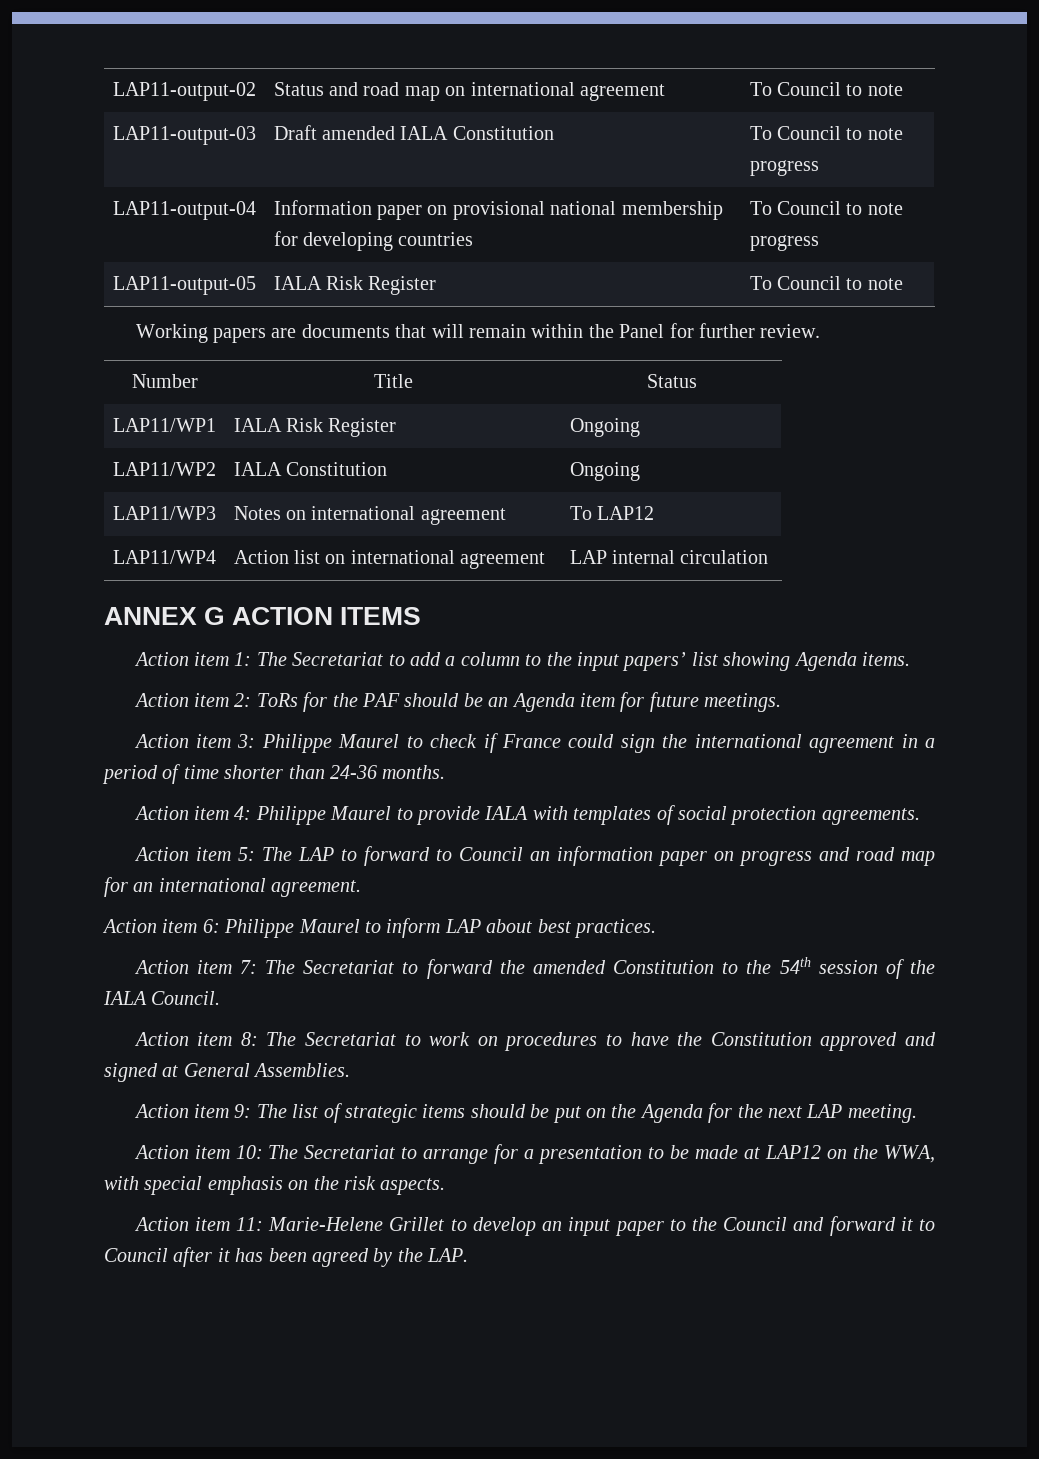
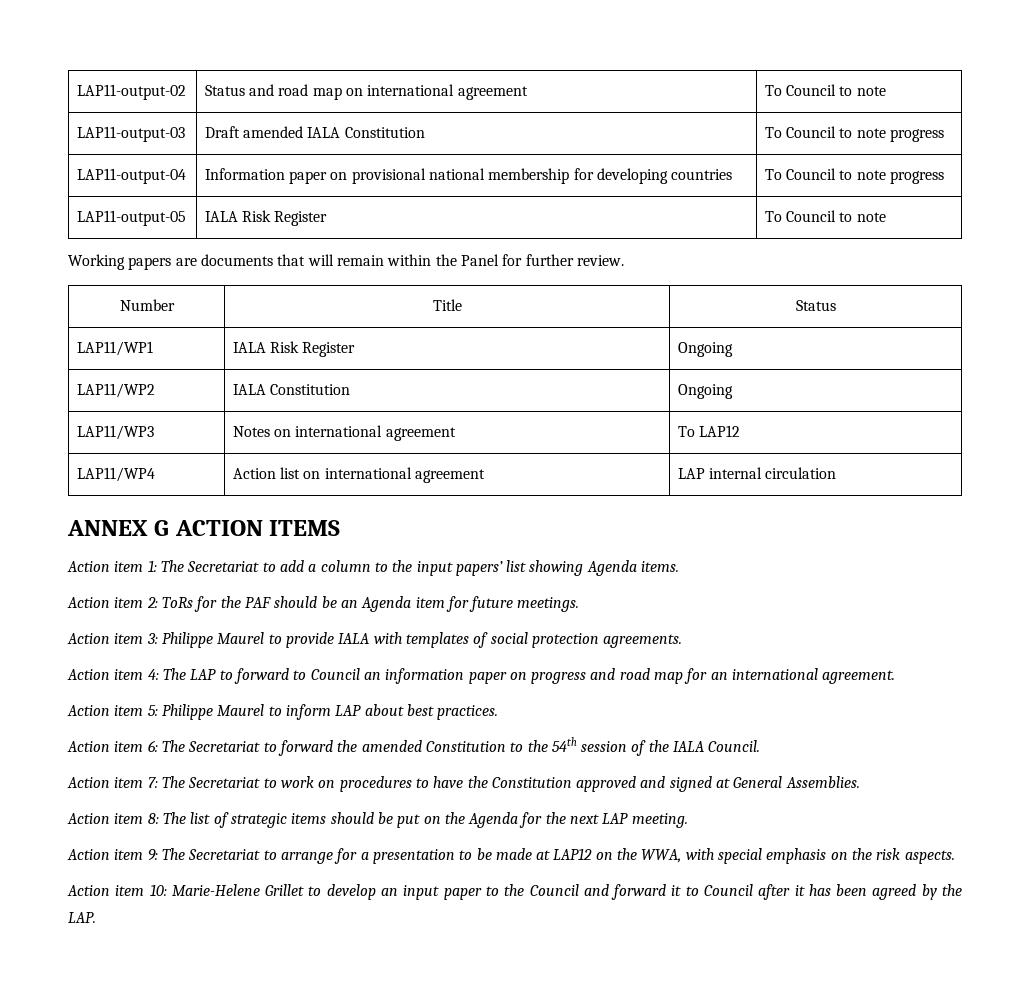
- Action item 3: Philippe Maurel to check if France could sign the international agreement in a period of time shorter than 24-36 months.
- Action item 4: Philippe Maurel to provide IALA with templates of social protection agreements.
+ Action item 3: Philippe Maurel to provide IALA with templates of social protection agreements.
- Action item 5: The LAP to forward to Council an information paper on progress and road map for an international agreement.
+ Action item 4: The LAP to forward to Council an information paper on progress and road map for an international agreement.
- Action item 6: Philippe Maurel to inform LAP about best practices.
+ Action item 5: Philippe Maurel to inform LAP about best practices.
- Action item 7: The Secretariat to forward the amended Constitution to the 54th session of the IALA Council.
+ Action item 6: The Secretariat to forward the amended Constitution to the 54th session of the IALA Council.
- Action item 8: The Secretariat to work on procedures to have the Constitution approved and signed at General Assemblies.
+ Action item 7: The Secretariat to work on procedures to have the Constitution approved and signed at General Assemblies.
- Action item 9: The list of strategic items should be put on the Agenda for the next LAP meeting.
+ Action item 8: The list of strategic items should be put on the Agenda for the next LAP meeting.
- Action item 10: The Secretariat to arrange for a presentation to be made at LAP12 on the WWA, with special emphasis on the risk aspects.
+ Action item 9: The Secretariat to arrange for a presentation to be made at LAP12 on the WWA, with special emphasis on the risk aspects.
- Action item 11: Marie-Helene Grillet to develop an input paper to the Council and forward it to Council after it has been agreed by the LAP.
+ Action item 10: Marie-Helene Grillet to develop an input paper to the Council and forward it to Council after it has been agreed by the LAP.

